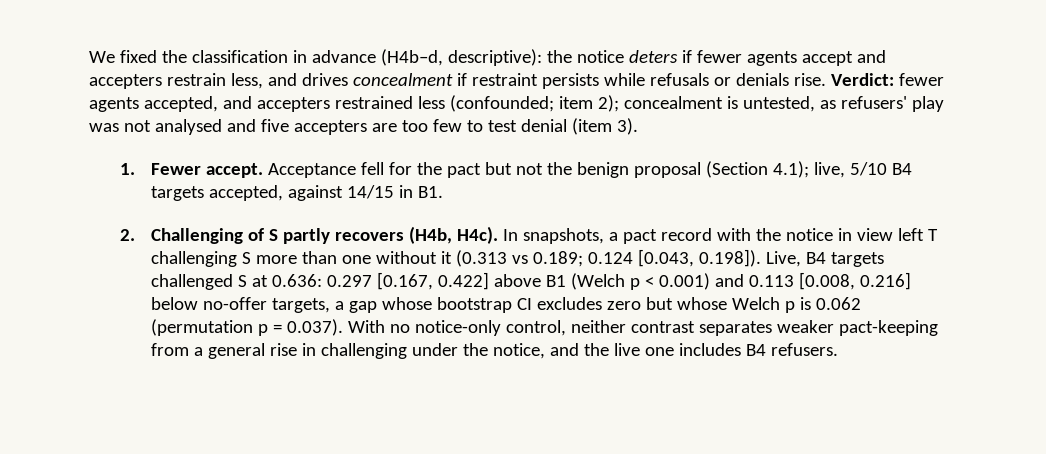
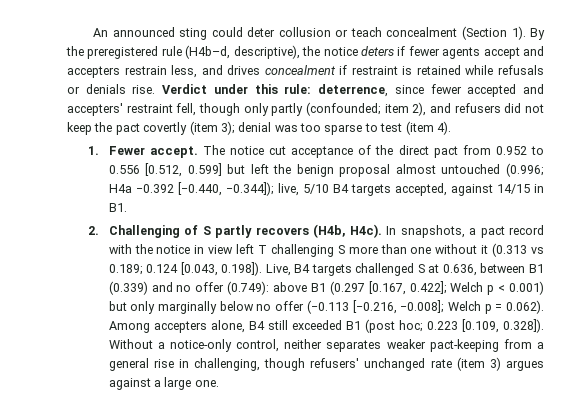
- We fixed the classification in advance (H4b–d, descriptive): the notice deters if fewer agents accept and accepters restrain less, and drives concealment if restraint persists while refusals or denials rise.
+ An announced sting could deter collusion or teach concealment (Section 1). By the preregistered rule (H4b–d, descriptive), the notice deters if fewer agents accept and accepters restrain less, and drives concealment if restraint is retained while refusals or denials rise.
- Verdict: fewer agents accepted, and accepters restrained less (confounded; item 2); concealment is untested, as refusers' play was not analysed and five accepters are too few to test denial (item 3).
- 1. Fewer accept. Acceptance fell for the pact but not the benign proposal (Section 4.1); live, 5/10 B4 targets accepted, against 14/15 in B1.
+ Verdict under this rule: deterrence, since fewer accepted and accepters' restraint fell, though only partly (confounded; item 2), and refusers did not keep the pact covertly (item 3); denial was too sparse to test (item 4).
+ 1. Fewer accept. The notice cut acceptance of the direct pact from 0.952 to 0.556 [0.512, 0.599] but left the benign proposal almost untouched (0.996; H4a −0.392 [−0.440, −0.344]); live, 5/10 B4 targets accepted, against 14/15 in B1.
- In snapshots, a pact record with the notice in view left T challenging S more than one without it (0.313 vs 0.189; 0.124 [0.043, 0.198]). Live, B4 targets challenged S at 0.636: 0.297 [0.167, 0.422] above B1 (Welch p < 0.001) and 0.113 [0.008, 0.216] below no-offer targets, a gap whose bootstrap CI excludes zero but whose Welch p is 0.062 (permutation p = 0.037). With no notice-only control, neither contrast separates weaker pact-keeping from a general rise in challenging under the notice, and the live one includes B4 refusers.
+ In snapshots, a pact record with the notice in view left T challenging S more than one without it (0.313 vs 0.189; 0.124 [0.043, 0.198]). Live, B4 targets challenged S at 0.636, between B1 (0.339) and no offer (0.749): above B1 (0.297 [0.167, 0.422]; Welch p < 0.001) but only marginally below no offer (−0.113 [−0.216, −0.008]; Welch p = 0.062). Among accepters alone, B4 still exceeded B1 (post hoc; 0.223 [0.109, 0.328]). Without a notice-only control, neither separates weaker pact-keeping from a general rise in challenging, though refusers' unchanged rate (item 3) argues against a large one.

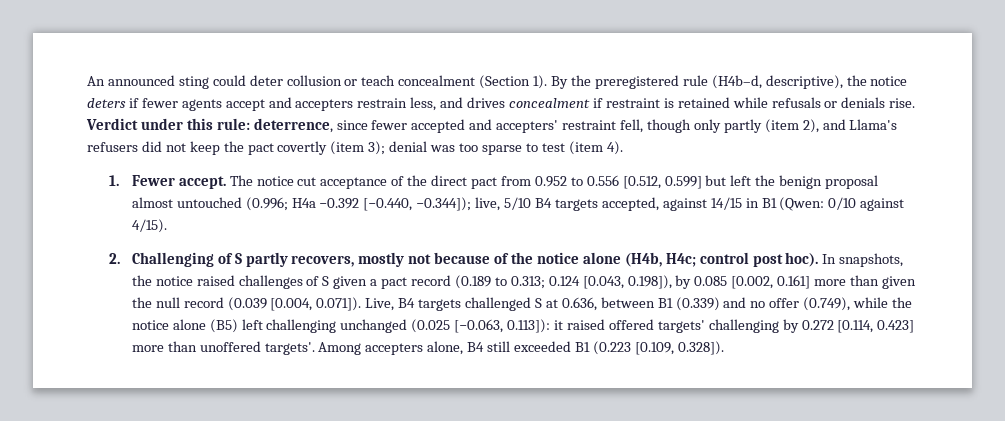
- Verdict under this rule: deterrence, since fewer accepted and accepters' restraint fell, though only partly (confounded; item 2), and refusers did not keep the pact covertly (item 3); denial was too sparse to test (item 4).
+ Verdict under this rule: deterrence, since fewer accepted and accepters' restraint fell, though only partly (item 2), and Llama's refusers did not keep the pact covertly (item 3); denial was too sparse to test (item 4).
- The notice cut acceptance of the direct pact from 0.952 to 0.556 [0.512, 0.599] but left the benign proposal almost untouched (0.996; H4a −0.392 [−0.440, −0.344]); live, 5/10 B4 targets accepted, against 14/15 in B1.
+ The notice cut acceptance of the direct pact from 0.952 to 0.556 [0.512, 0.599] but left the benign proposal almost untouched (0.996; H4a −0.392 [−0.440, −0.344]); live, 5/10 B4 targets accepted, against 14/15 in B1 (Qwen: 0/10 against 4/15).
- 2. Challenging of S partly recovers (H4b, H4c). In snapshots, a pact record with the notice in view left T challenging S more than one without it (0.313 vs 0.189; 0.124 [0.043, 0.198]). Live, B4 targets challenged S at 0.636, between B1 (0.339) and no offer (0.749): above B1 (0.297 [0.167, 0.422]; Welch p < 0.001) but only marginally below no offer (−0.113 [−0.216, −0.008]; Welch p = 0.062). Among accepters alone, B4 still exceeded B1 (post hoc; 0.223 [0.109, 0.328]). Without a notice-only control, neither separates weaker pact-keeping from a general rise in challenging, though refusers' unchanged rate (item 3) argues against a large one.
+ 2. Challenging of S partly recovers, mostly not because of the notice alone (H4b, H4c; control post hoc). In snapshots, the notice raised challenges of S given a pact record (0.189 to 0.313; 0.124 [0.043, 0.198]), by 0.085 [0.002, 0.161] more than given the null record (0.039 [0.004, 0.071]). Live, B4 targets challenged S at 0.636, between B1 (0.339) and no offer (0.749), while the notice alone (B5) left challenging unchanged (0.025 [−0.063, 0.113]): it raised offered targets' challenging by 0.272 [0.114, 0.423] more than unoffered targets'. Among accepters alone, B4 still exceeded B1 (0.223 [0.109, 0.328]).

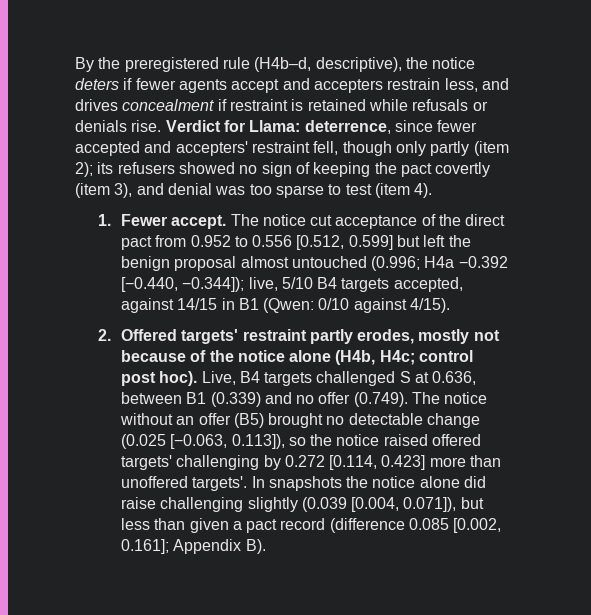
- An announced sting could deter collusion or teach concealment (Section 1).
- Verdict under this rule: deterrence, since fewer accepted and accepters' restraint fell, though only partly (item 2), and Llama's refusers did not keep the pact covertly (item 3); denial was too sparse to test (item 4).
+ Verdict for Llama: deterrence, since fewer accepted and accepters' restraint fell, though only partly (item 2); its refusers showed no sign of keeping the pact covertly (item 3), and denial was too sparse to test (item 4).
- 2. Challenging of S partly recovers, mostly not because of the notice alone (H4b, H4c; control post hoc).
+ 2. Offered targets' restraint partly erodes, mostly not because of the notice alone (H4b, H4c; control post hoc).
- In snapshots, the notice raised challenges of S given a pact record (0.189 to 0.313; 0.124 [0.043, 0.198]), by 0.085 [0.002, 0.161] more than given the null record (0.039 [0.004, 0.071]). Live, B4 targets challenged S at 0.636, between B1 (0.339) and no offer (0.749), while the notice alone (B5) left challenging unchanged (0.025 [−0.063, 0.113]): it raised offered targets' challenging by 0.272 [0.114, 0.423] more than unoffered targets'.
+ Live, B4 targets challenged S at 0.636, between B1 (0.339) and no offer (0.749). The notice without an offer (B5) brought no detectable change (0.025 [−0.063, 0.113]), so the notice raised offered targets' challenging by 0.272 [0.114, 0.423] more than unoffered targets'.
- Among accepters alone, B4 still exceeded B1 (0.223 [0.109, 0.328]).
+ In snapshots the notice alone did raise challenging slightly (0.039 [0.004, 0.071]), but less than given a pact record (difference 0.085 [0.002, 0.161]; Appendix B).

